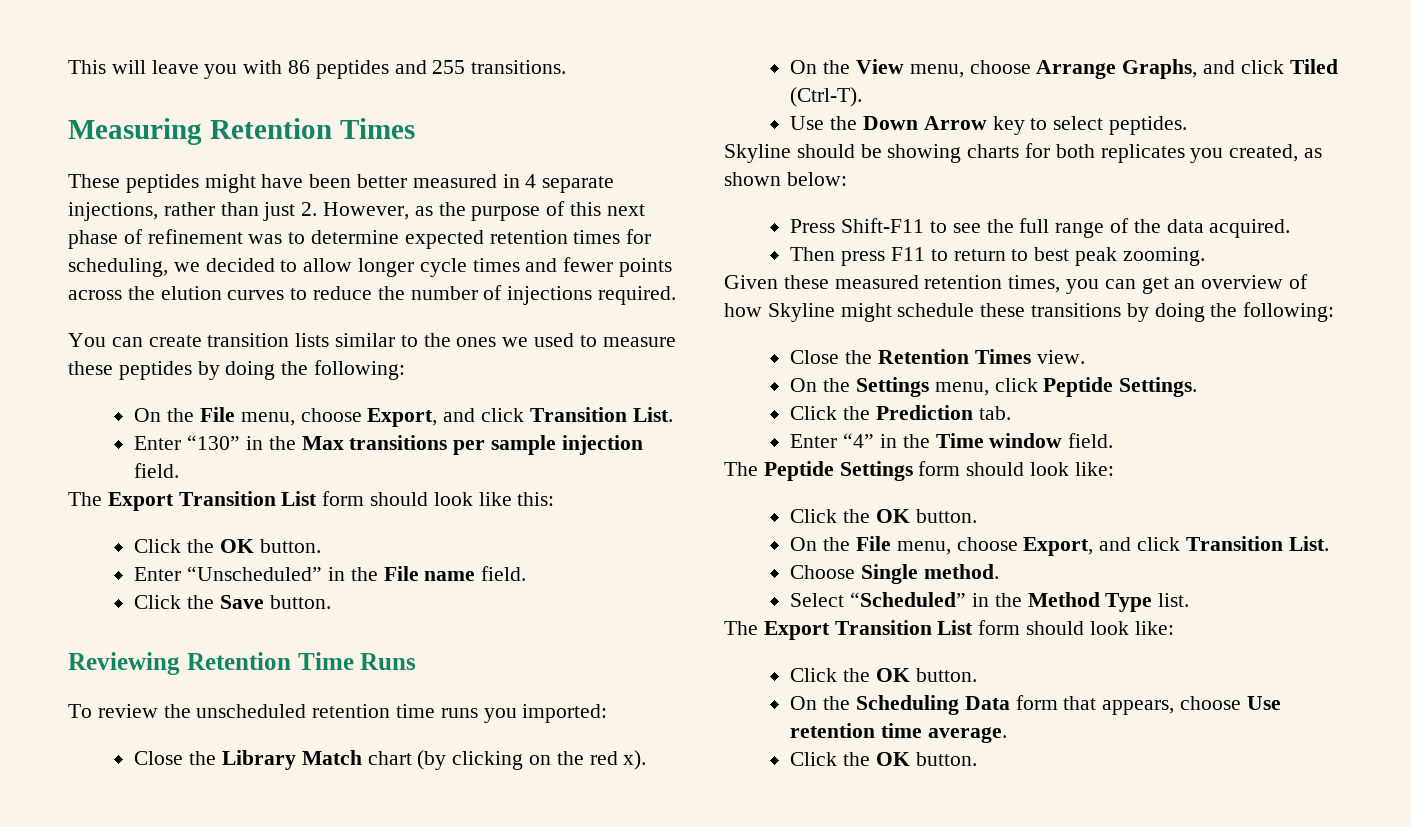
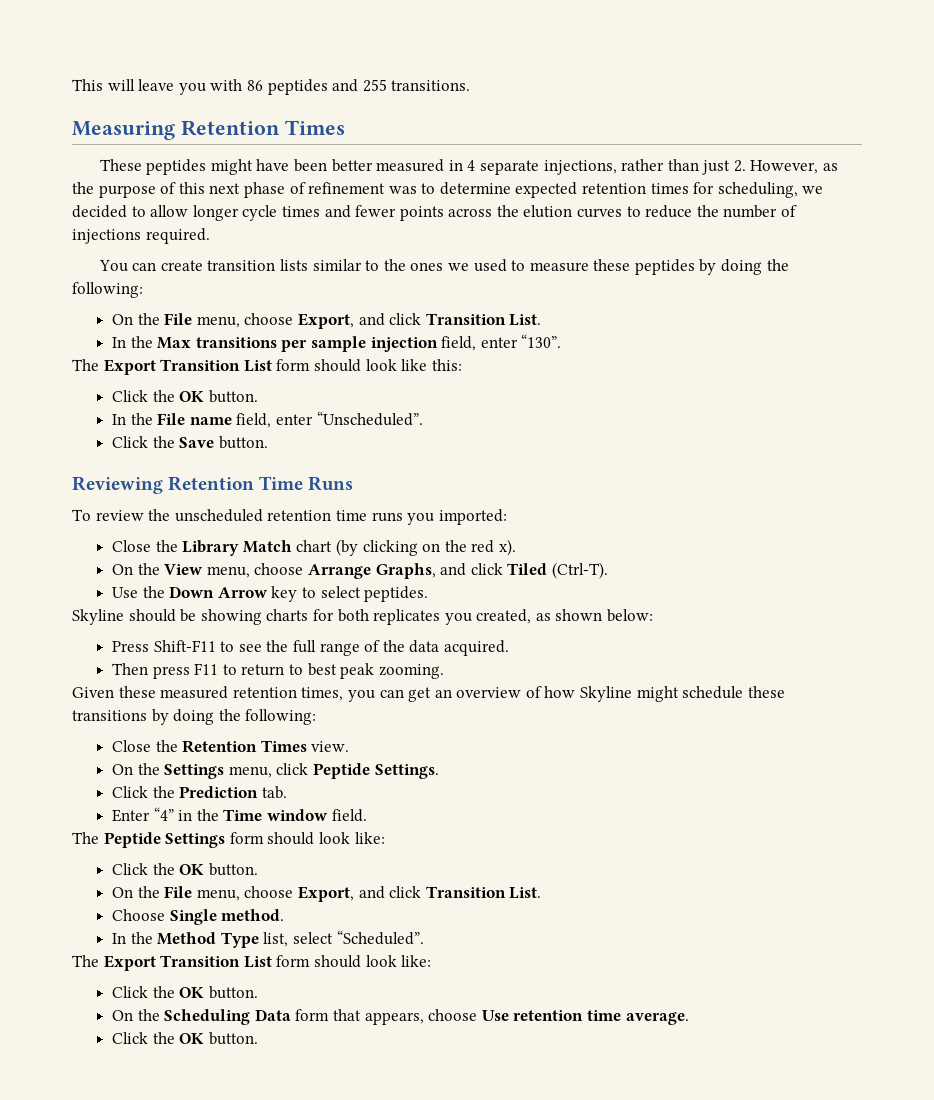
- Enter “130” in the Max transitions per sample injection field.
+ In the Max transitions per sample injection field, enter “130”.
- Enter “Unscheduled” in the File name field.
+ In the File name field, enter “Unscheduled”.
- Select “Scheduled” in the Method Type list.
+ In the Method Type list, select “Scheduled”.

